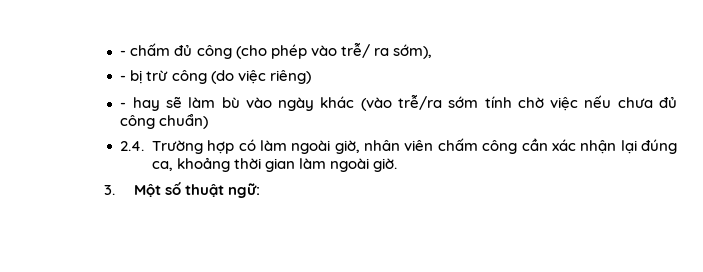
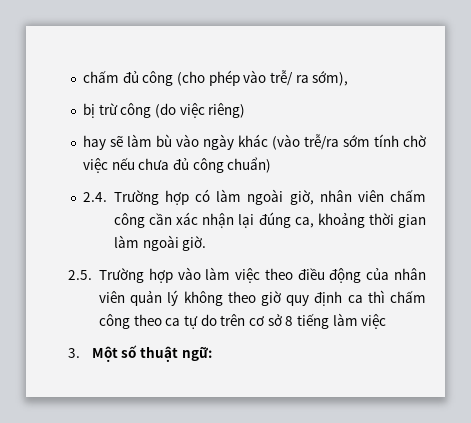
- - chấm đủ công (cho phép vào trễ/ ra sớm),
+ chấm đủ công (cho phép vào trễ/ ra sớm),
- - bị trừ công (do việc riêng)
+ bị trừ công (do việc riêng)
- - hay sẽ làm bù vào ngày khác (vào trễ/ra sớm tính chờ việc nếu chưa đủ công chuẩn)
+ hay sẽ làm bù vào ngày khác (vào trễ/ra sớm tính chờ việc nếu chưa đủ công chuẩn)
+ 2.5. Trường hợp vào làm việc theo điều động của nhân viên quản lý không theo giờ quy định ca thì chấm công theo ca tự do trên cơ sở 8 tiếng làm việc

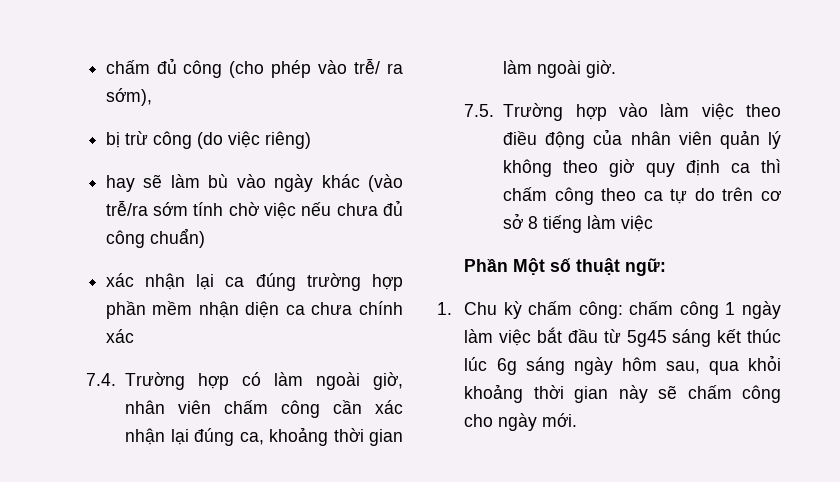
- 2.4. Trường hợp có làm ngoài giờ, nhân viên chấm công cần xác nhận lại đúng ca, khoảng thời gian làm ngoài giờ.
+ xác nhận lại ca đúng trường hợp phần mềm nhận diện ca chưa chính xác
+ 7.4. Trường hợp có làm ngoài giờ, nhân viên chấm công cần xác nhận lại đúng ca, khoảng thời gian làm ngoài giờ.
- 2.5. Trường hợp vào làm việc theo điều động của nhân viên quản lý không theo giờ quy định ca thì chấm công theo ca tự do trên cơ sở 8 tiếng làm việc
+ 7.5. Trường hợp vào làm việc theo điều động của nhân viên quản lý không theo giờ quy định ca thì chấm công theo ca tự do trên cơ sở 8 tiếng làm việc
- 3. Một số thuật ngữ:
+ Phần Một số thuật ngữ:
+ 1. Chu kỳ chấm công: chấm công 1 ngày làm việc bắt đầu từ 5g45 sáng kết thúc lúc 6g sáng ngày hôm sau, qua khỏi khoảng thời gian này sẽ chấm công cho ngày mới.

